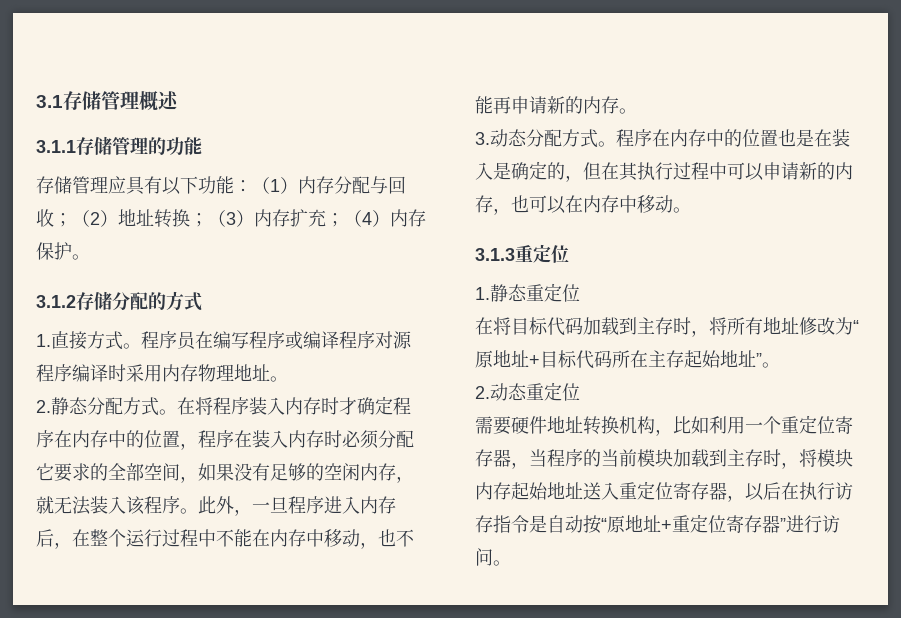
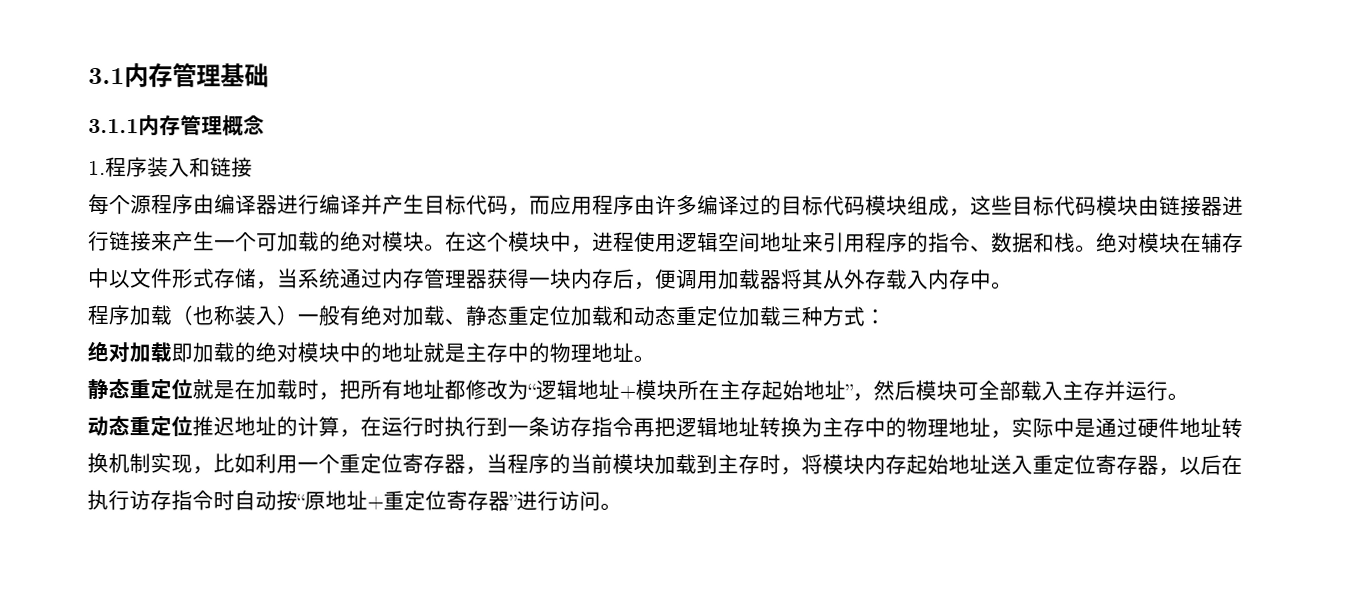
- 3.1存储管理概述
- 3.1.1存储管理的功能
- 存储管理应具有以下功能：（1）内存分配与回收；（2）地址转换；（3）内存扩充；（4）内存保护。
- 3.1.2存储分配的方式
- 1.直接方式。程序员在编写程序或编译程序对源程序编译时采用内存物理地址。
- 2.静态分配方式。在将程序装入内存时才确定程序在内存中的位置，程序在装入内存时必须分配它要求的全部空间，如果没有足够的空闲内存，就无法装入该程序。此外，一旦程序进入内存后，在整个运行过程中不能在内存中移动，也不能再申请新的内存。
- 3.动态分配方式。程序在内存中的位置也是在装入是确定的，但在其执行过程中可以申请新的内存，也可以在内存中移动。
- 3.1.3重定位
- 1.静态重定位
- 在将目标代码加载到主存时，将所有地址修改为“原地址+目标代码所在主存起始地址”。
- 2.动态重定位
- 需要硬件地址转换机构，比如利用一个重定位寄存器，当程序的当前模块加载到主存时，将模块内存起始地址送入重定位寄存器，以后在执行访存指令是自动按“原地址+重定位寄存器”进行访问。
+ 3.1内存管理基础
+ 3.1.1内存管理概念
+ 1.程序装入和链接
+ 每个源程序由编译器进行编译并产生目标代码，而应用程序由许多编译过的目标代码模块组成，这些目标代码模块由链接器进行链接来产生一个可加载的绝对模块。在这个模块中，进程使用逻辑空间地址来引用程序的指令、数据和栈。绝对模块在辅存中以文件形式存储，当系统通过内存管理器获得一块内存后，便调用加载器将其从外存载入内存中。
+ 程序加载（也称装入）一般有绝对加载、静态重定位加载和动态重定位加载三种方式：
+ 绝对加载即加载的绝对模块中的地址就是主存中的物理地址。
+ 静态重定位就是在加载时，把所有地址都修改为“逻辑地址+模块所在主存起始地址”，然后模块可全部载入主存并运行。
+ 动态重定位推迟地址的计算，在运行时执行到一条访存指令再把逻辑地址转换为主存中的物理地址，实际中是通过硬件地址转换机制实现，比如利用一个重定位寄存器，当程序的当前模块加载到主存时，将模块内存起始地址送入重定位寄存器，以后在执行访存指令时自动按“原地址+重定位寄存器”进行访问。

